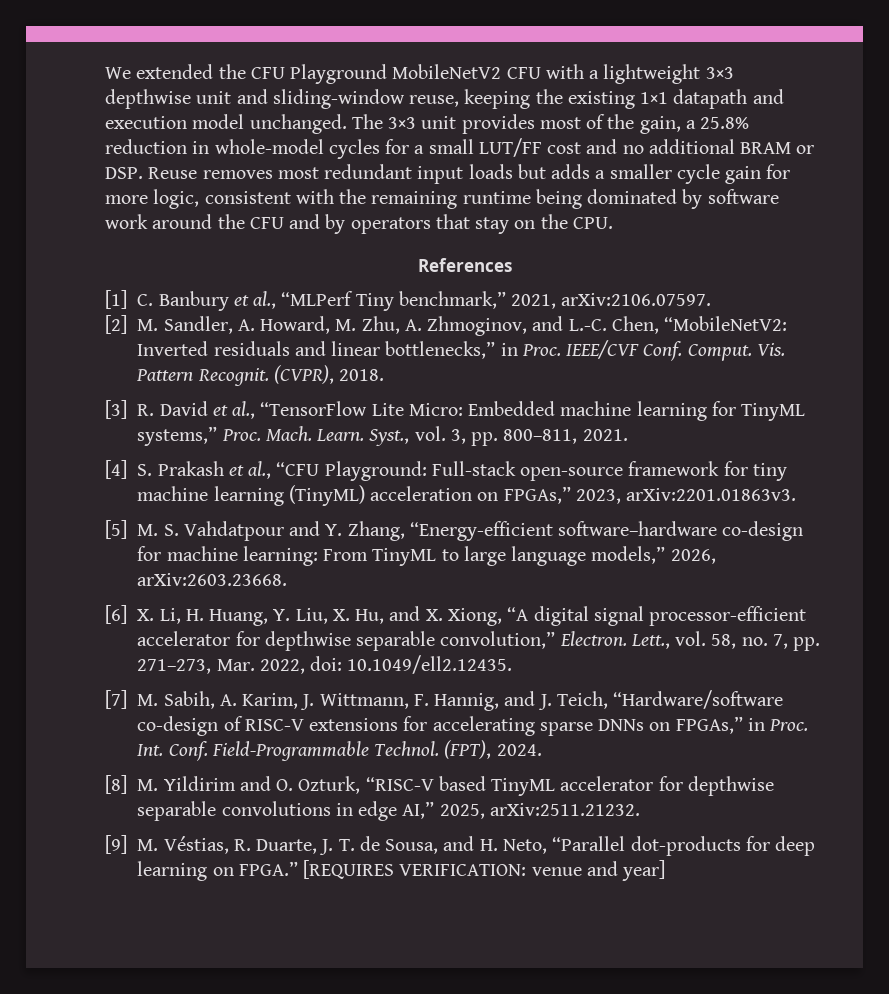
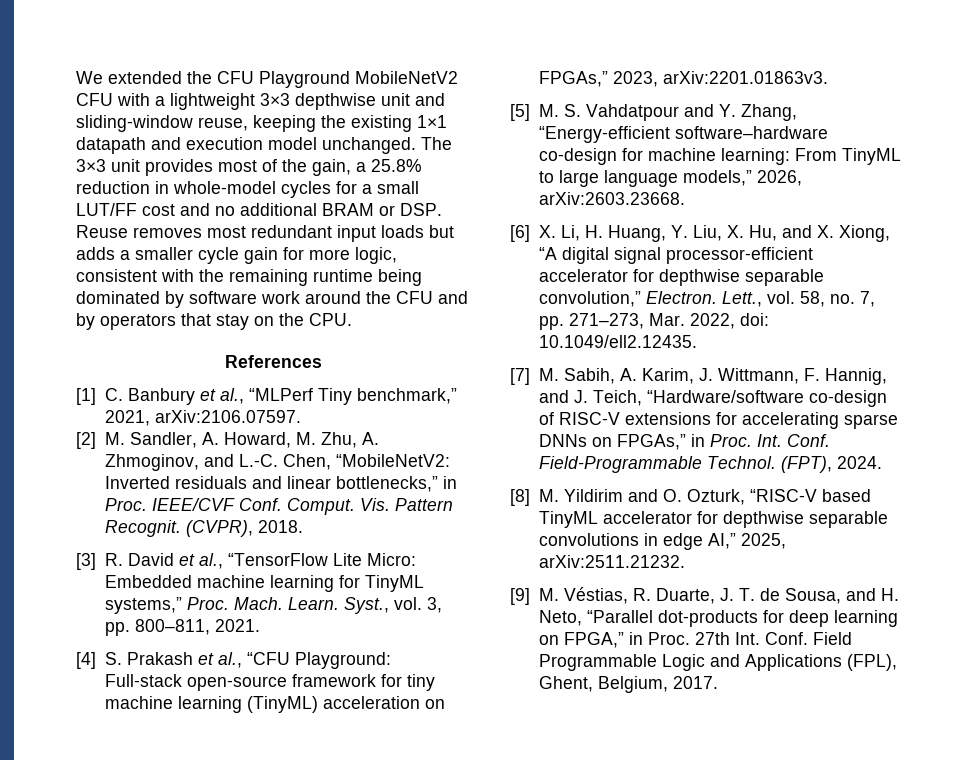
- [9] M. Véstias, R. Duarte, J. T. de Sousa, and H. Neto, “Parallel dot-products for deep learning on FPGA.” [REQUIRES VERIFICATION: venue and year]
+ [9] M. Véstias, R. Duarte, J. T. de Sousa, and H. Neto, “Parallel dot-products for deep learning on FPGA,” in Proc. 27th Int. Conf. Field Programmable Logic and Applications (FPL), Ghent, Belgium, 2017.

